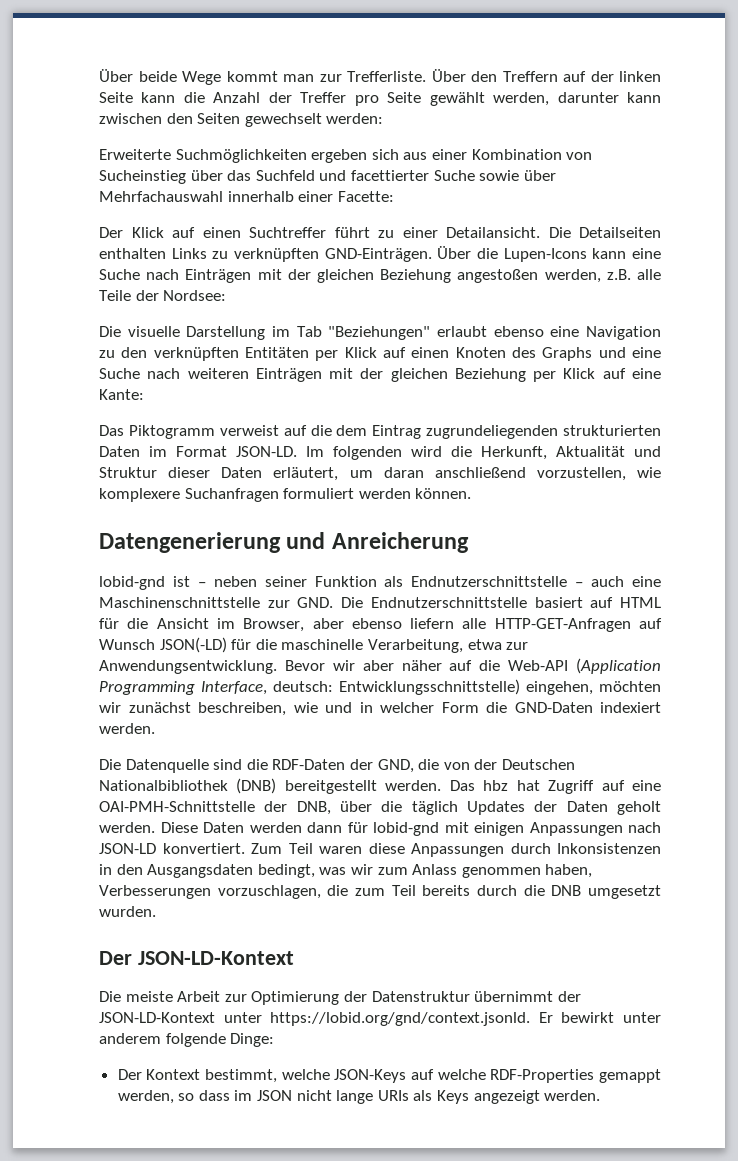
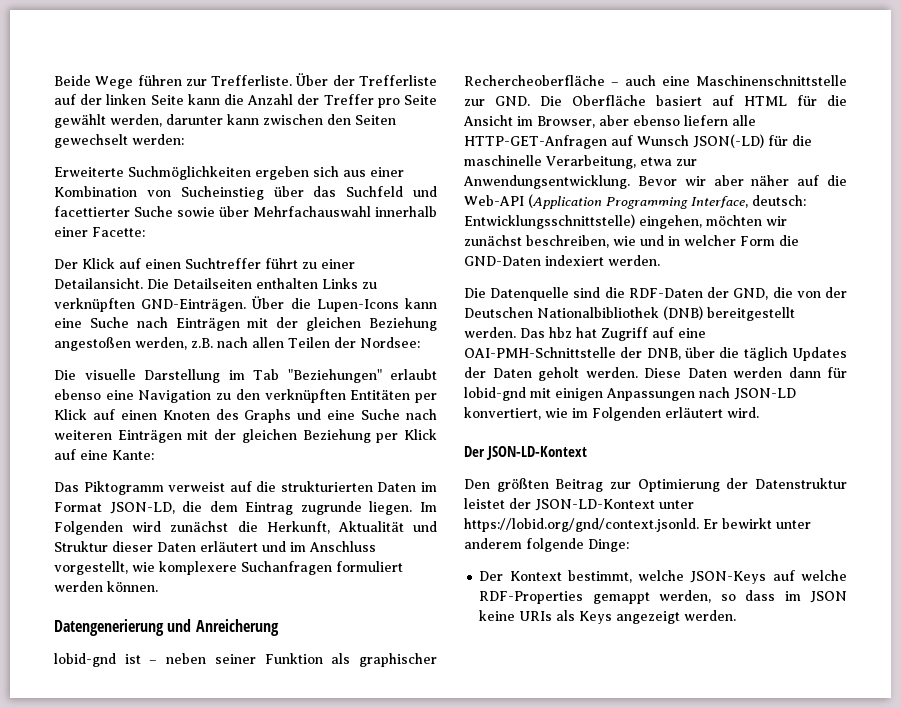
- Über beide Wege kommt man zur Trefferliste.
+ Beide Wege führen zur Trefferliste.
- Über den Treffern auf der linken Seite kann die Anzahl der Treffer pro Seite gewählt werden, darunter kann zwischen den Seiten gewechselt werden:
+ Über der Trefferliste auf der linken Seite kann die Anzahl der Treffer pro Seite gewählt werden, darunter kann zwischen den Seiten gewechselt werden:
- Über die Lupen-Icons kann eine Suche nach Einträgen mit der gleichen Beziehung angestoßen werden, z.B. alle Teile der Nordsee:
+ Über die Lupen-Icons kann eine Suche nach Einträgen mit der gleichen Beziehung angestoßen werden, z.B. nach allen Teilen der Nordsee:
- Das Piktogramm verweist auf die dem Eintrag zugrundeliegenden strukturierten Daten im Format JSON-LD. Im folgenden wird die Herkunft, Aktualität und Struktur dieser Daten erläutert, um daran anschließend vorzustellen, wie komplexere Suchanfragen formuliert werden können.
+ Das Piktogramm verweist auf die strukturierten Daten im Format JSON-LD, die dem Eintrag zugrunde liegen. Im Folgenden wird zunächst die Herkunft, Aktualität und Struktur dieser Daten erläutert und im Anschluss vorgestellt, wie komplexere Suchanfragen formuliert werden können.
- lobid-gnd ist – neben seiner Funktion als Endnutzerschnittstelle – auch eine Maschinenschnittstelle zur GND. Die Endnutzerschnittstelle basiert auf HTML für die Ansicht im Browser, aber ebenso liefern alle HTTP-GET-Anfragen auf Wunsch JSON(-LD) für die maschinelle Verarbeitung, etwa zur Anwendungsentwicklung.
+ lobid-gnd ist – neben seiner Funktion als graphischer Rechercheoberfläche – auch eine Maschinenschnittstelle zur GND. Die Oberfläche basiert auf HTML für die Ansicht im Browser, aber ebenso liefern alle HTTP-GET-Anfragen auf Wunsch JSON(-LD) für die maschinelle Verarbeitung, etwa zur Anwendungsentwicklung.
- Diese Daten werden dann für lobid-gnd mit einigen Anpassungen nach JSON-LD konvertiert. Zum Teil waren diese Anpassungen durch Inkonsistenzen in den Ausgangsdaten bedingt, was wir zum Anlass genommen haben, Verbesserungen vorzuschlagen, die zum Teil bereits durch die DNB umgesetzt wurden.
+ Diese Daten werden dann für lobid-gnd mit einigen Anpassungen nach JSON-LD konvertiert, wie im Folgenden erläutert wird.
- Die meiste Arbeit zur Optimierung der Datenstruktur übernimmt der JSON-LD-Kontext unter https://lobid.org/gnd/context.jsonld. Er bewirkt unter anderem folgende Dinge:
+ Den größten Beitrag zur Optimierung der Datenstruktur leistet der JSON-LD-Kontext unter https://lobid.org/gnd/context.jsonld. Er bewirkt unter anderem folgende Dinge:
- Der Kontext bestimmt, welche JSON-Keys auf welche RDF-Properties gemappt werden, so dass im JSON nicht lange URIs als Keys angezeigt werden.
+ Der Kontext bestimmt, welche JSON-Keys auf welche RDF-Properties gemappt werden, so dass im JSON keine URIs als Keys angezeigt werden.

